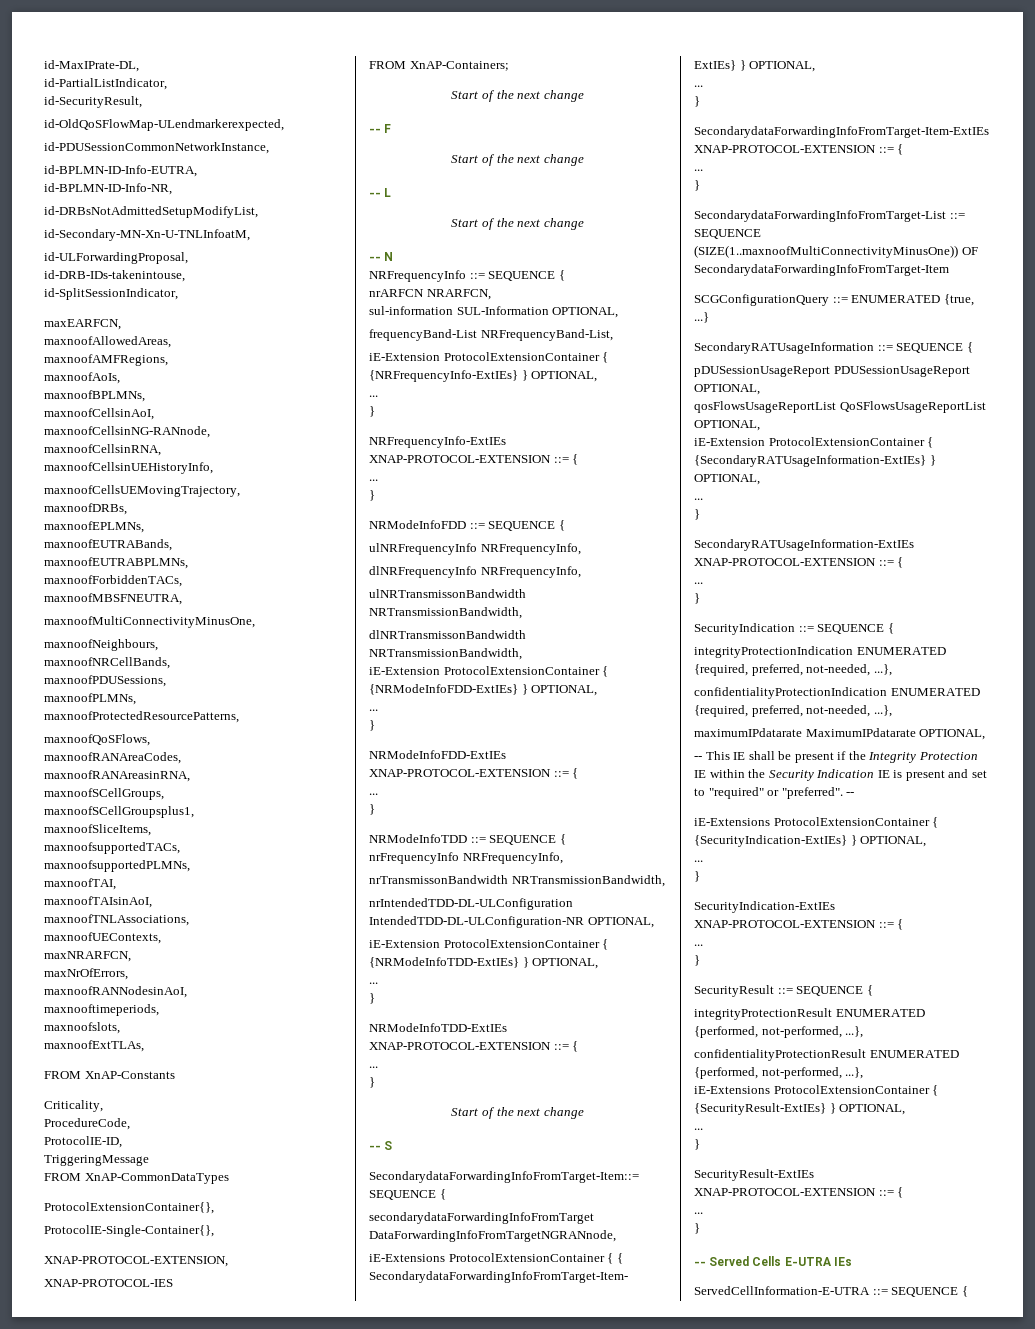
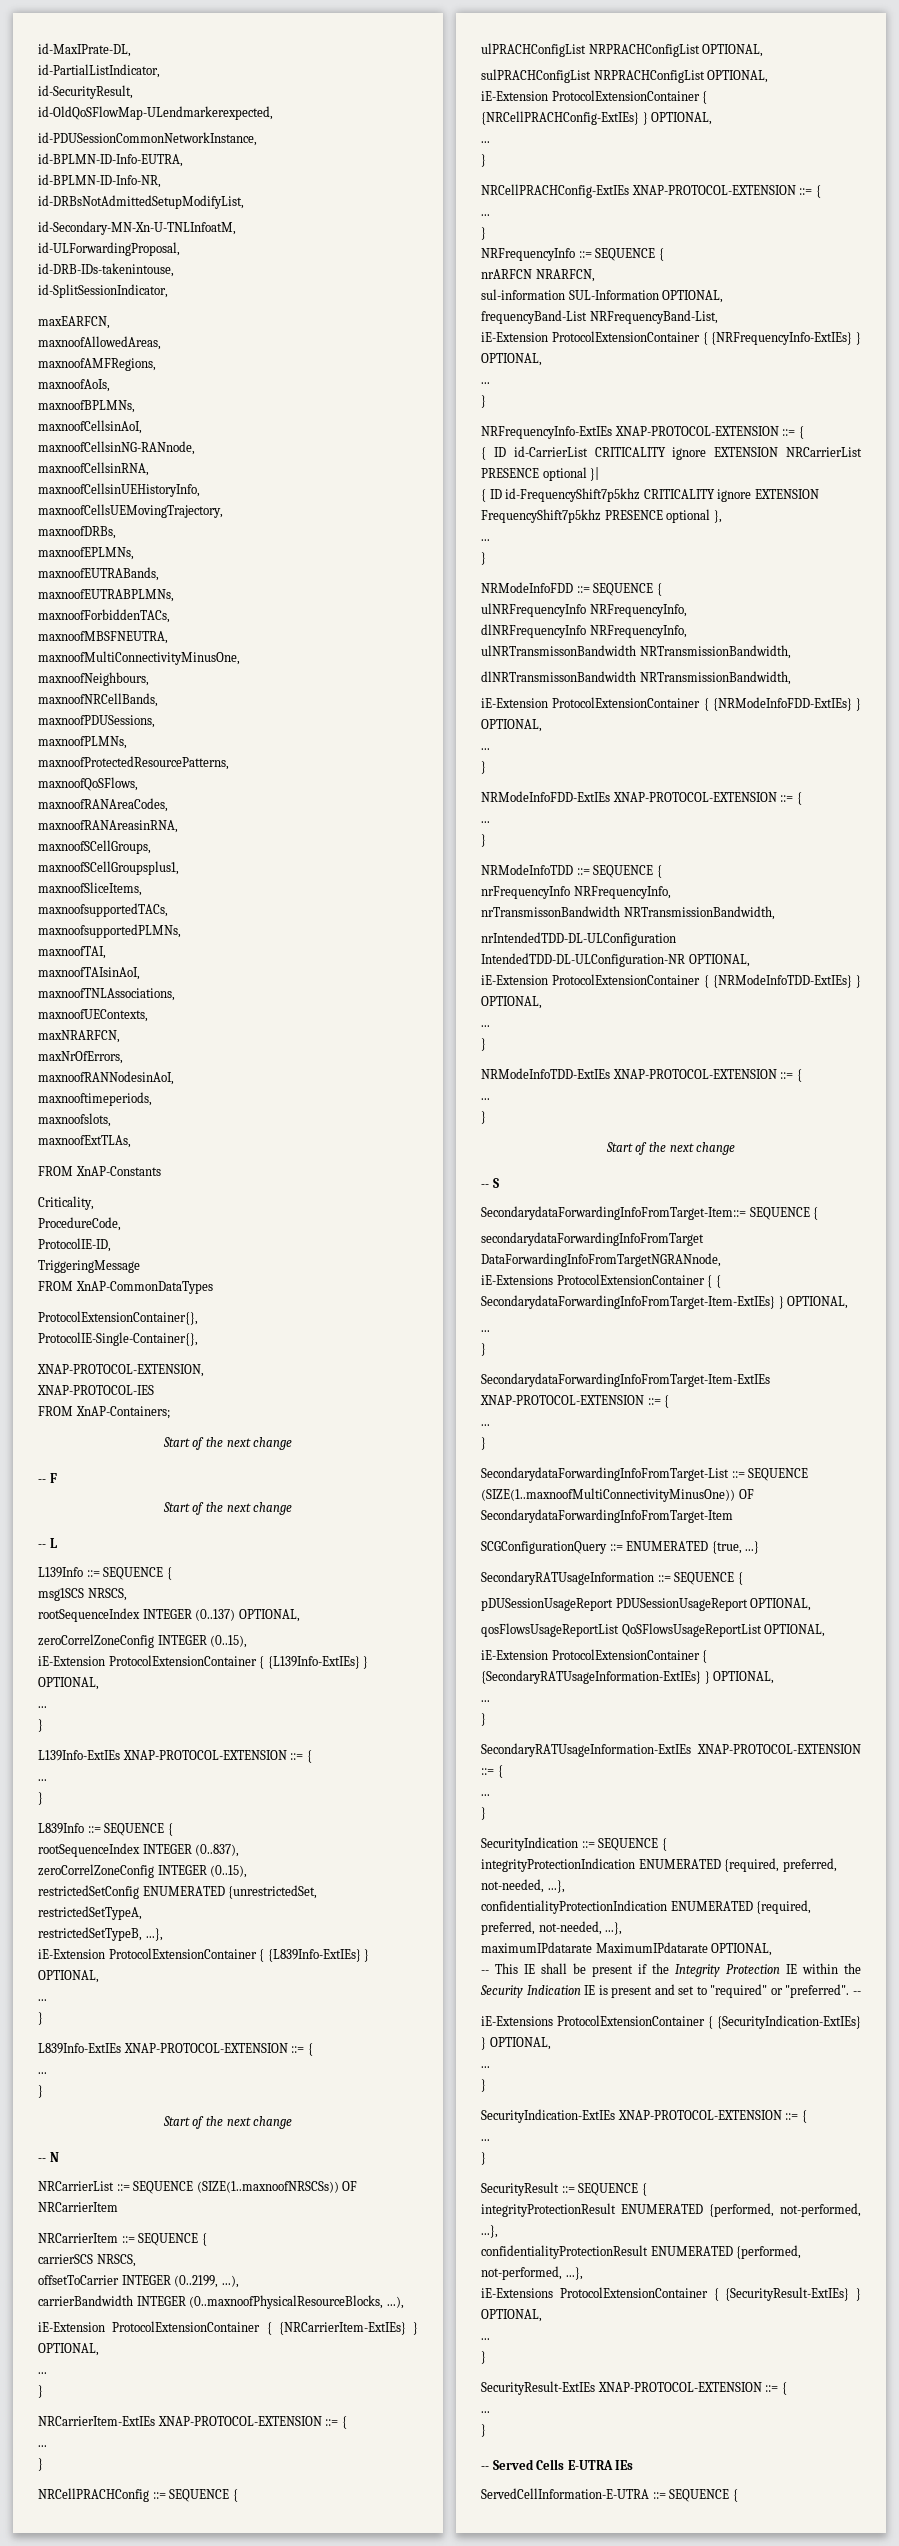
+ L139Info ::= SEQUENCE {
+ msg1SCS NRSCS,
+ rootSequenceIndex INTEGER (0..137) OPTIONAL,
+ zeroCorrelZoneConfig INTEGER (0..15),
+ iE-Extension ProtocolExtensionContainer { {L139Info-ExtIEs} } OPTIONAL,
+ ...
+ }
+ L139Info-ExtIEs XNAP-PROTOCOL-EXTENSION ::= {
+ ...
+ }
+ L839Info ::= SEQUENCE {
+ rootSequenceIndex INTEGER (0..837),
+ zeroCorrelZoneConfig INTEGER (0..15),
+ restrictedSetConfig ENUMERATED {unrestrictedSet, restrictedSetTypeA,
+ restrictedSetTypeB, ...},
+ iE-Extension ProtocolExtensionContainer { {L839Info-ExtIEs} } OPTIONAL,
+ ...
+ }
+ L839Info-ExtIEs XNAP-PROTOCOL-EXTENSION ::= {
+ ...
+ }
+ NRCarrierList ::= SEQUENCE (SIZE(1..maxnoofNRSCSs)) OF NRCarrierItem
+ NRCarrierItem ::= SEQUENCE {
+ carrierSCS NRSCS,
+ offsetToCarrier INTEGER (0..2199, ...),
+ carrierBandwidth INTEGER (0..maxnoofPhysicalResourceBlocks, ...),
+ iE-Extension ProtocolExtensionContainer { {NRCarrierItem-ExtIEs} } OPTIONAL,
+ ...
+ }
+ NRCarrierItem-ExtIEs XNAP-PROTOCOL-EXTENSION ::= {
+ ...
+ }
+ NRCellPRACHConfig ::= SEQUENCE {
+ ulPRACHConfigList NRPRACHConfigList OPTIONAL,
+ sulPRACHConfigList NRPRACHConfigList OPTIONAL,
+ iE-Extension ProtocolExtensionContainer { {NRCellPRACHConfig-ExtIEs} } OPTIONAL,
+ ...
+ }
+ NRCellPRACHConfig-ExtIEs XNAP-PROTOCOL-EXTENSION ::= {
+ ...
+ }
+ { ID id-CarrierList CRITICALITY ignore EXTENSION NRCarrierList PRESENCE optional }|
+ { ID id-FrequencyShift7p5khz CRITICALITY ignore EXTENSION FrequencyShift7p5khz PRESENCE optional },

